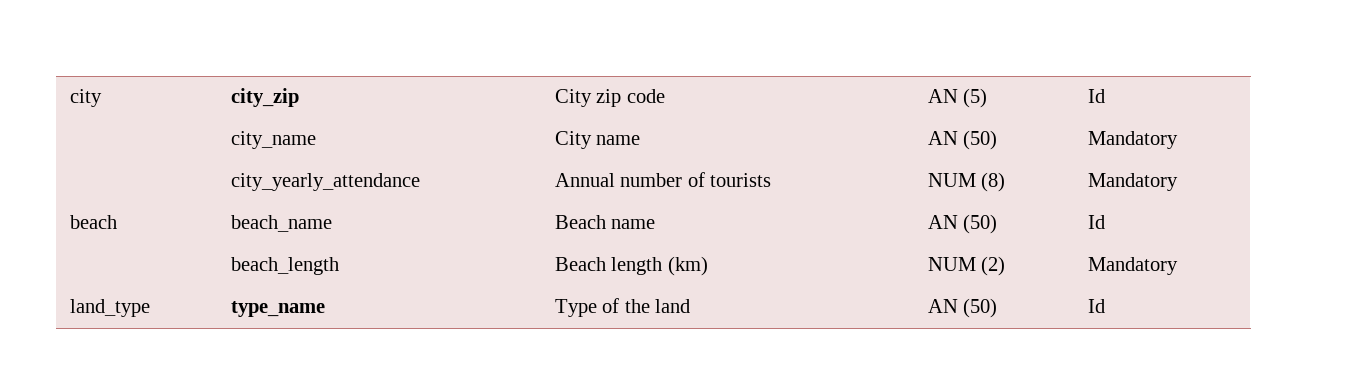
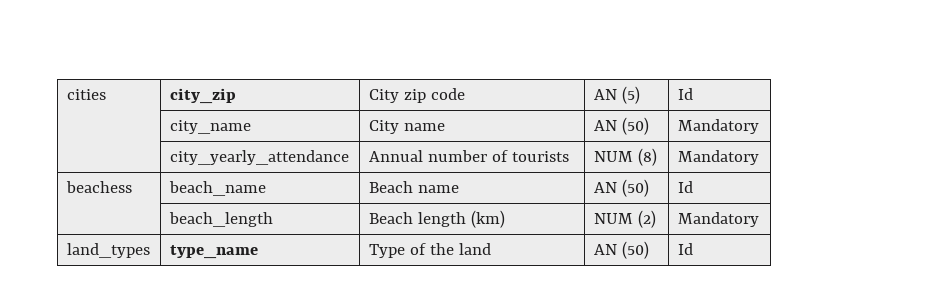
- city | city_zip | City zip code | AN (5) | Id
+ cities | city_zip | City zip code | AN (5) | Id
- beach | beach_name | Beach name | AN (50) | Id
+ beachess | beach_name | Beach name | AN (50) | Id
- land_type | type_name | Type of the land | AN (50) | Id
+ land_types | type_name | Type of the land | AN (50) | Id

